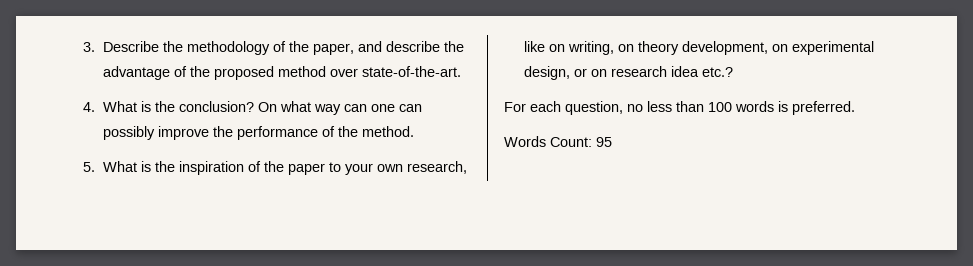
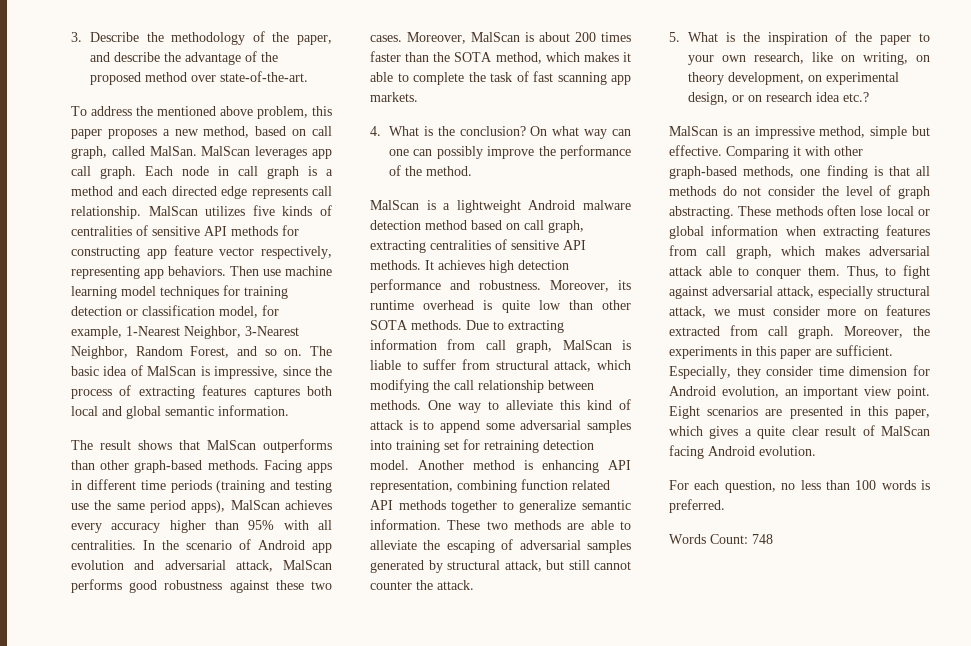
+ To address the mentioned above problem, this paper proposes a new method, based on call graph, called MalSan. MalScan leverages app call graph. Each node in call graph is a method and each directed edge represents call relationship. MalScan utilizes five kinds of centralities of sensitive API methods for constructing app feature vector respectively, representing app behaviors. Then use machine learning model techniques for training detection or classification model, for example, 1-Nearest Neighbor, 3-Nearest Neighbor, Random Forest, and so on. The basic idea of MalScan is impressive, since the process of extracting features captures both local and global semantic information.
+ The result shows that MalScan outperforms than other graph-based methods. Facing apps in different time periods (training and testing use the same period apps), MalScan achieves every accuracy higher than 95% with all centralities. In the scenario of Android app evolution and adversarial attack, MalScan performs good robustness against these two cases. Moreover, MalScan is about 200 times faster than the SOTA method, which makes it able to complete the task of fast scanning app markets.
+ MalScan is a lightweight Android malware detection method based on call graph, extracting centralities of sensitive API methods. It achieves high detection performance and robustness. Moreover, its runtime overhead is quite low than other SOTA methods. Due to extracting information from call graph, MalScan is liable to suffer from structural attack, which modifying the call relationship between methods. One way to alleviate this kind of attack is to append some adversarial samples into training set for retraining detection model. Another method is enhancing API representation, combining function related API methods together to generalize semantic information. These two methods are able to alleviate the escaping of adversarial samples generated by structural attack, but still cannot counter the attack.
+ MalScan is an impressive method, simple but effective. Comparing it with other graph-based methods, one finding is that all methods do not consider the level of graph abstracting. These methods often lose local or global information when extracting features from call graph, which makes adversarial attack able to conquer them. Thus, to fight against adversarial attack, especially structural attack, we must consider more on features extracted from call graph. Moreover, the experiments in this paper are sufficient. Especially, they consider time dimension for Android evolution, an important view point. Eight scenarios are presented in this paper, which gives a quite clear result of MalScan facing Android evolution.
- Words Count: 95
+ Words Count: 748

